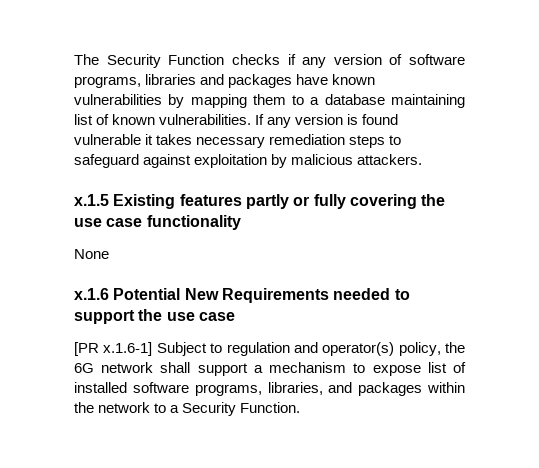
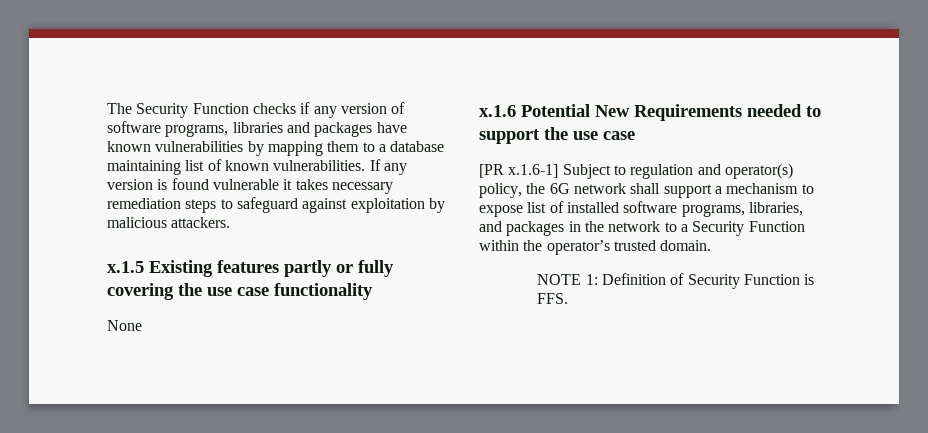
- [PR x.1.6-1] Subject to regulation and operator(s) policy, the 6G network shall support a mechanism to expose list of installed software programs, libraries, and packages within the network to a Security Function.
+ [PR x.1.6-1] Subject to regulation and operator(s) policy, the 6G network shall support a mechanism to expose list of installed software programs, libraries, and packages in the network to a Security Function within the operator’s trusted domain.
+ NOTE 1: Definition of Security Function is FFS.

